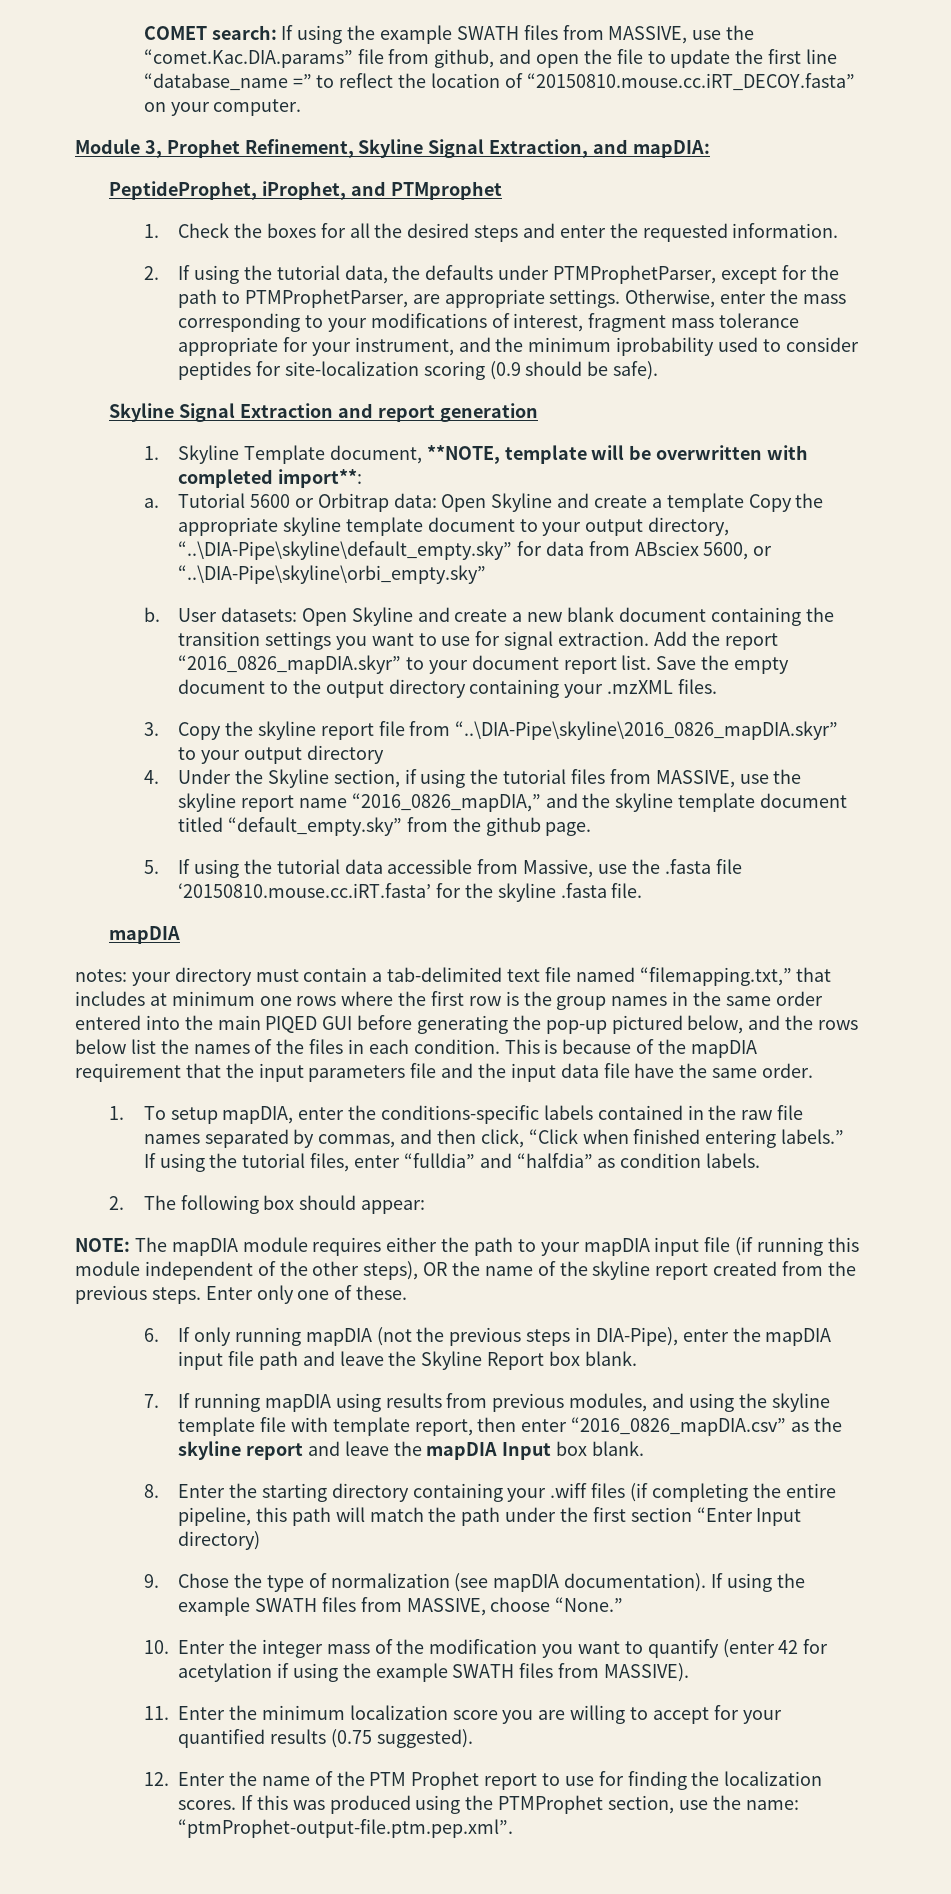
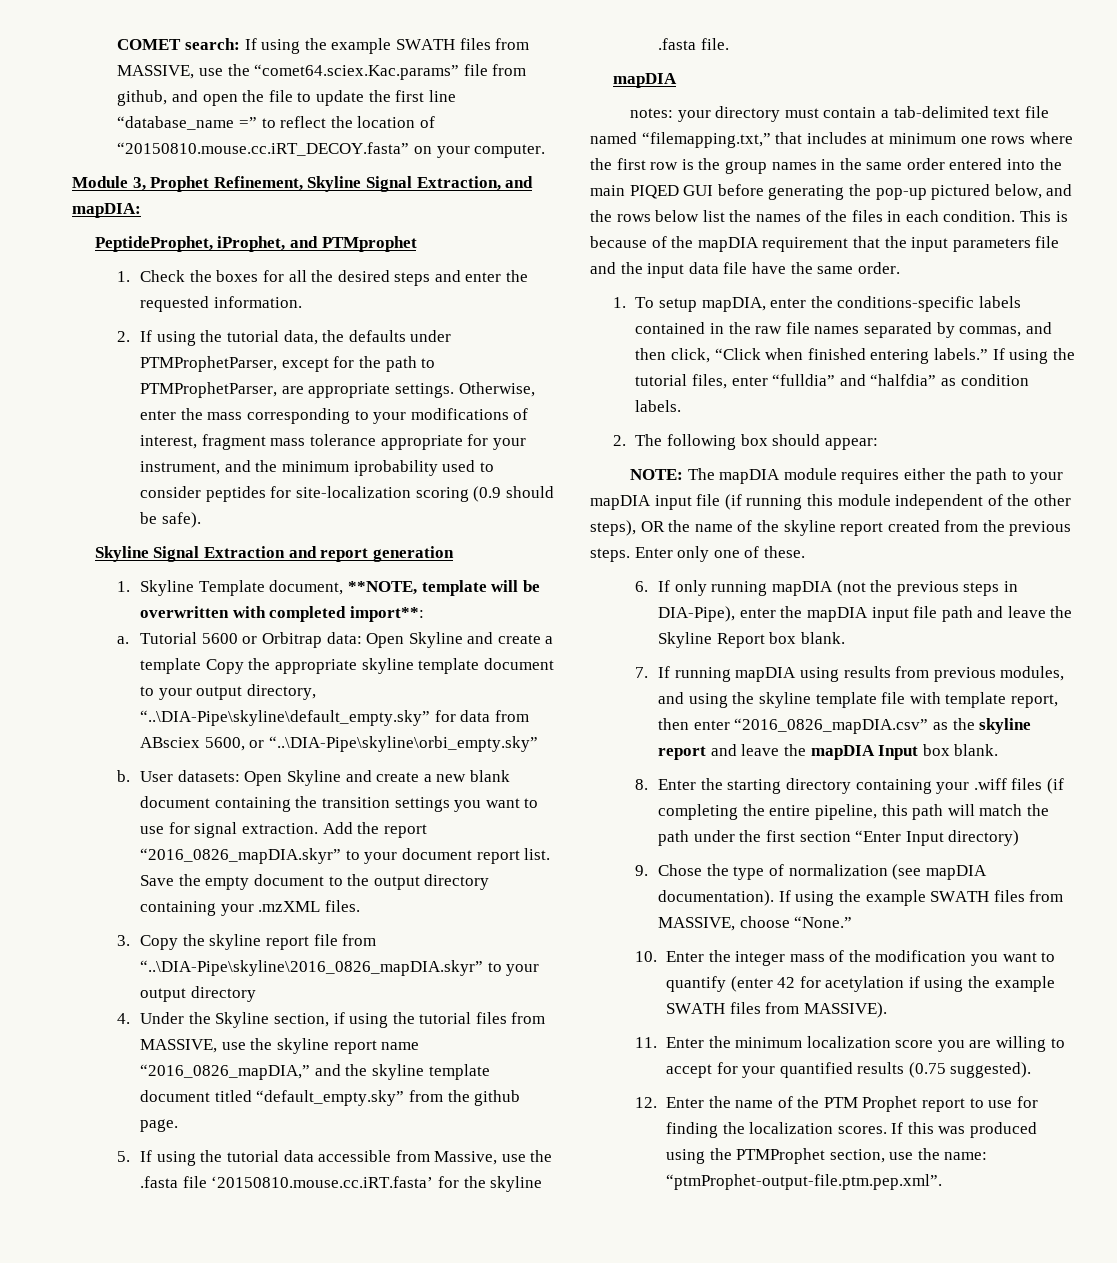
- COMET search: If using the example SWATH files from MASSIVE, use the “comet.Kac.DIA.params” file from github, and open the file to update the first line “database_name =” to reflect the location of “20150810.mouse.cc.iRT_DECOY.fasta” on your computer.
+ COMET search: If using the example SWATH files from MASSIVE, use the “comet64.sciex.Kac.params” file from github, and open the file to update the first line “database_name =” to reflect the location of “20150810.mouse.cc.iRT_DECOY.fasta” on your computer.

